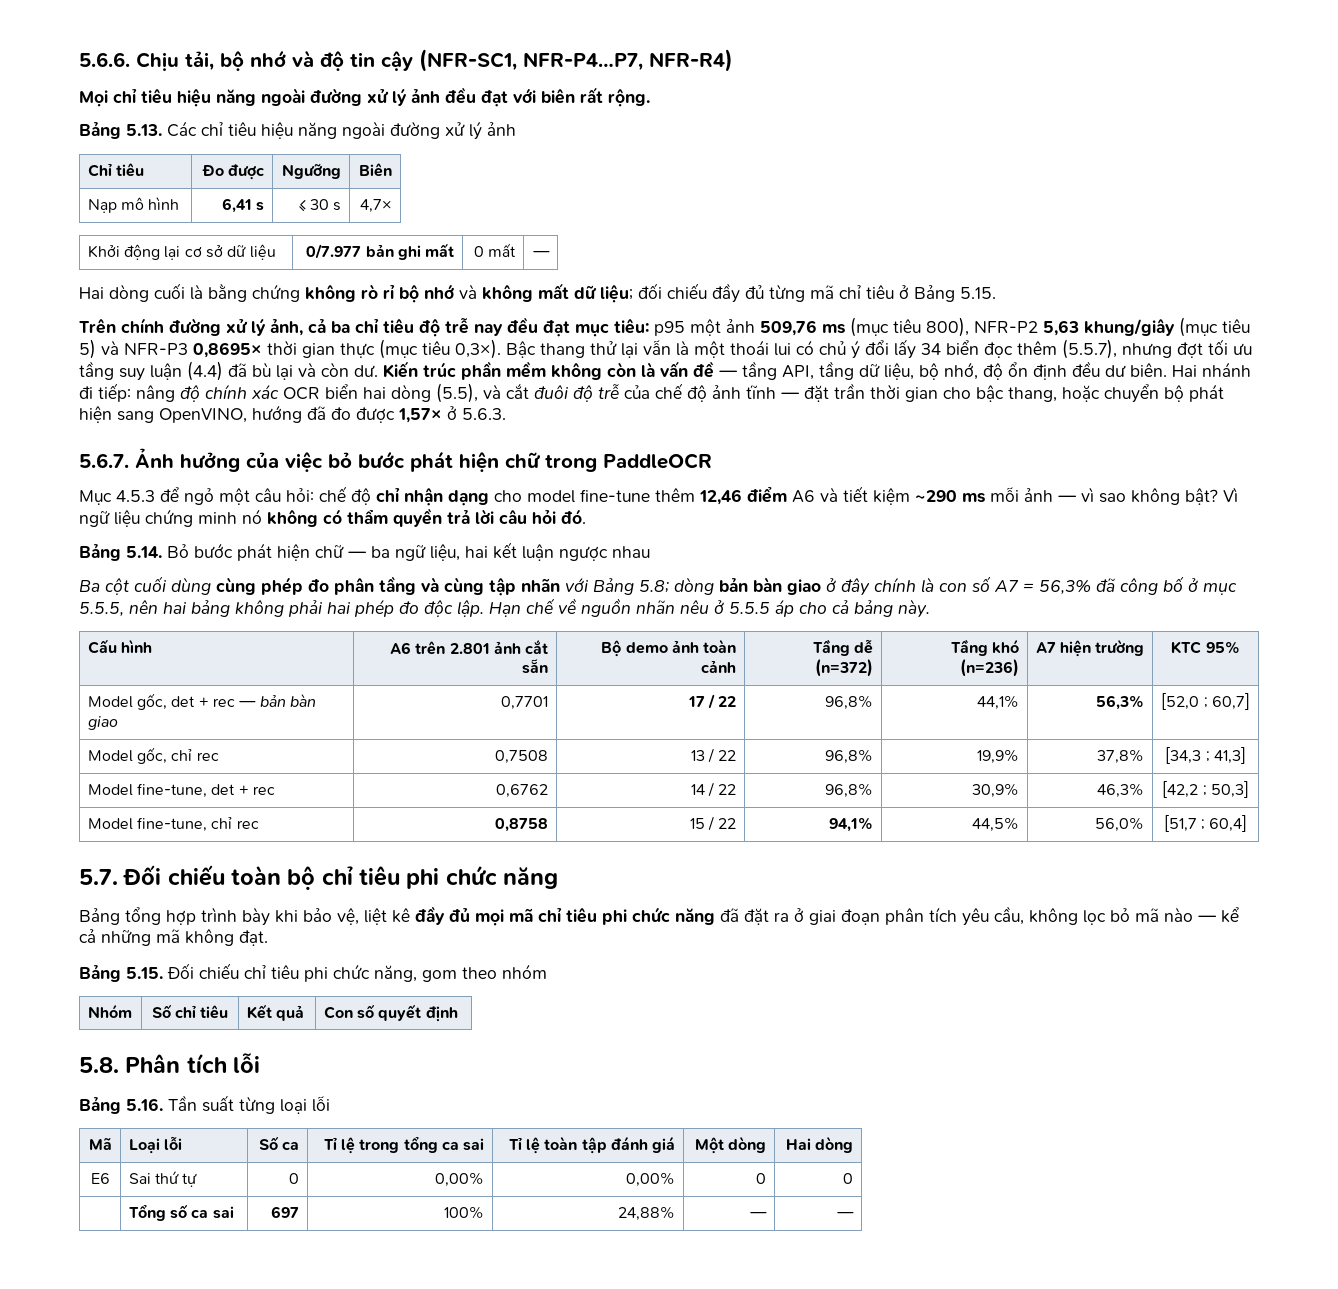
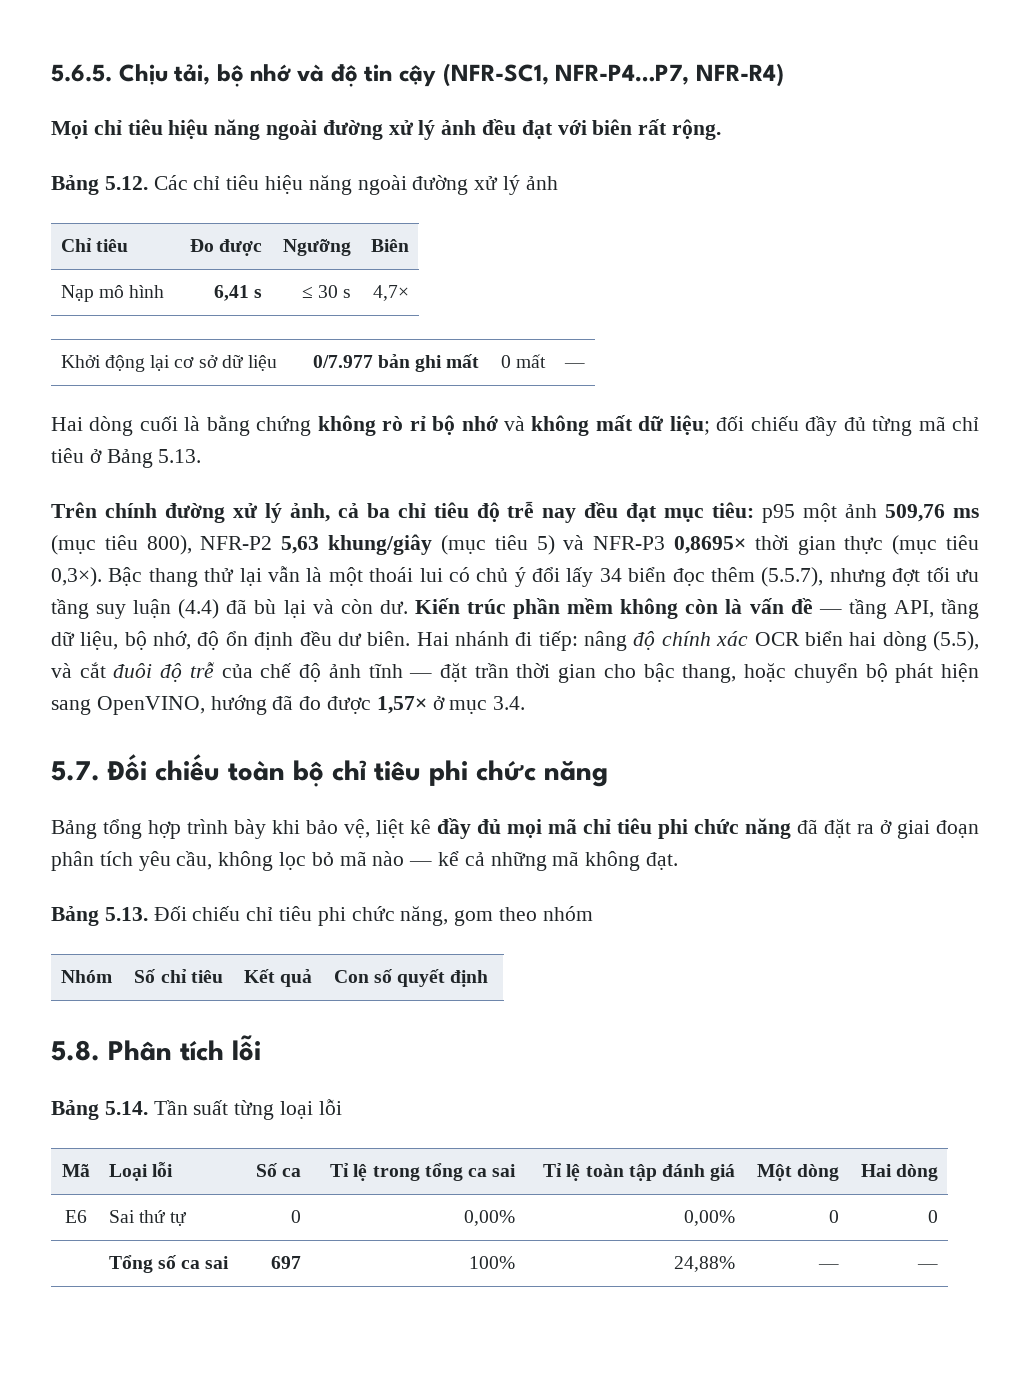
- 5.6.6. Chịu tải, bộ nhớ và độ tin cậy (NFR-SC1, NFR-P4…P7, NFR-R4)
+ 5.6.5. Chịu tải, bộ nhớ và độ tin cậy (NFR-SC1, NFR-P4…P7, NFR-R4)
- Bảng 5.13. Các chỉ tiêu hiệu năng ngoài đường xử lý ảnh
+ Bảng 5.12. Các chỉ tiêu hiệu năng ngoài đường xử lý ảnh
- Hai dòng cuối là bằng chứng không rò rỉ bộ nhớ và không mất dữ liệu; đối chiếu đầy đủ từng mã chỉ tiêu ở Bảng 5.15.
+ Hai dòng cuối là bằng chứng không rò rỉ bộ nhớ và không mất dữ liệu; đối chiếu đầy đủ từng mã chỉ tiêu ở Bảng 5.13.
- Hai nhánh đi tiếp: nâng độ chính xác OCR biển hai dòng (5.5), và cắt đuôi độ trễ của chế độ ảnh tĩnh — đặt trần thời gian cho bậc thang, hoặc chuyển bộ phát hiện sang OpenVINO, hướng đã đo được 1,57× ở 5.6.3.
- 5.6.7. Ảnh hưởng của việc bỏ bước phát hiện chữ trong PaddleOCR
- Mục 4.5.3 để ngỏ một câu hỏi: chế độ chỉ nhận dạng cho model fine-tune thêm 12,46 điểm A6 và tiết kiệm ~290 ms mỗi ảnh — vì sao không bật? Vì ngữ liệu chứng minh nó không có thẩm quyền trả lời câu hỏi đó.
- Bảng 5.14. Bỏ bước phát hiện chữ — ba ngữ liệu, hai kết luận ngược nhau
- Ba cột cuối dùng cùng phép đo phân tầng và cùng tập nhãn với Bảng 5.8; dòng bản bàn giao ở đây chính là con số A7 = 56,3% đã công bố ở mục 5.5.5, nên hai bảng không phải hai phép đo độc lập. Hạn chế về nguồn nhãn nêu ở 5.5.5 áp cho cả bảng này.
- Cấu hình | A6 trên 2.801 ảnh cắt sẵn | Bộ demo ảnh toàn cảnh | Tầng dễ (n=372) | Tầng khó (n=236) | A7 hiện trường | KTC 95%
- Model gốc, det + rec — bản bàn giao | 0,7701 | 17 / 22 | 96,8% | 44,1% | 56,3% | [52,0 ; 60,7]
- Model gốc, chỉ rec | 0,7508 | 13 / 22 | 96,8% | 19,9% | 37,8% | [34,3 ; 41,3]
- Model fine-tune, det + rec | 0,6762 | 14 / 22 | 96,8% | 30,9% | 46,3% | [42,2 ; 50,3]
- Model fine-tune, chỉ rec | 0,8758 | 15 / 22 | 94,1% | 44,5% | 56,0% | [51,7 ; 60,4]
+ Hai nhánh đi tiếp: nâng độ chính xác OCR biển hai dòng (5.5), và cắt đuôi độ trễ của chế độ ảnh tĩnh — đặt trần thời gian cho bậc thang, hoặc chuyển bộ phát hiện sang OpenVINO, hướng đã đo được 1,57× ở mục 3.4.
- Bảng 5.15. Đối chiếu chỉ tiêu phi chức năng, gom theo nhóm
+ Bảng 5.13. Đối chiếu chỉ tiêu phi chức năng, gom theo nhóm
- Bảng 5.16. Tần suất từng loại lỗi
+ Bảng 5.14. Tần suất từng loại lỗi

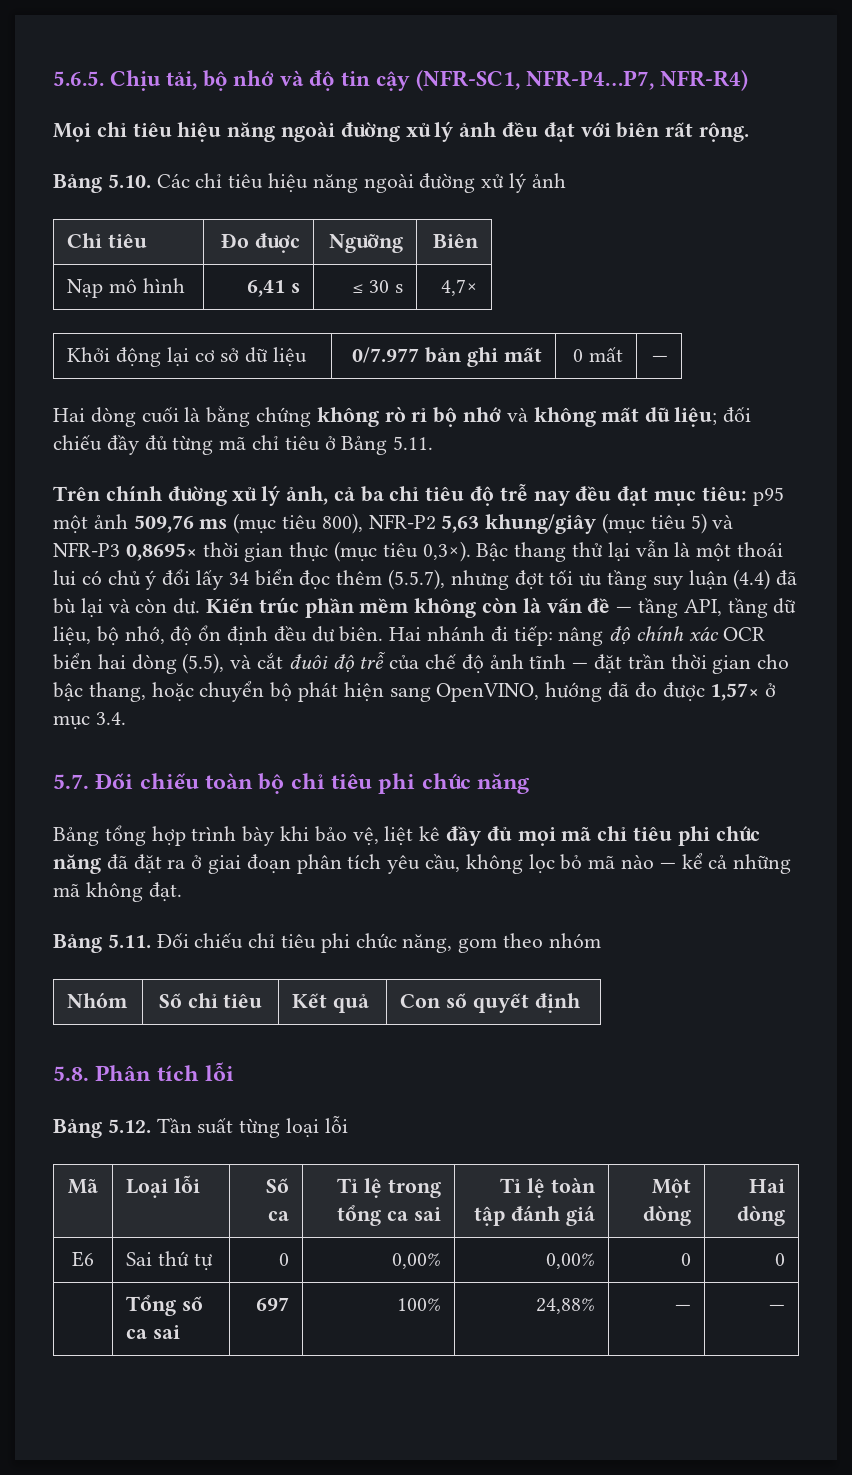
- Bảng 5.12. Các chỉ tiêu hiệu năng ngoài đường xử lý ảnh
+ Bảng 5.10. Các chỉ tiêu hiệu năng ngoài đường xử lý ảnh
- Hai dòng cuối là bằng chứng không rò rỉ bộ nhớ và không mất dữ liệu; đối chiếu đầy đủ từng mã chỉ tiêu ở Bảng 5.13.
+ Hai dòng cuối là bằng chứng không rò rỉ bộ nhớ và không mất dữ liệu; đối chiếu đầy đủ từng mã chỉ tiêu ở Bảng 5.11.
- Bảng 5.13. Đối chiếu chỉ tiêu phi chức năng, gom theo nhóm
+ Bảng 5.11. Đối chiếu chỉ tiêu phi chức năng, gom theo nhóm
- Bảng 5.14. Tần suất từng loại lỗi
+ Bảng 5.12. Tần suất từng loại lỗi

